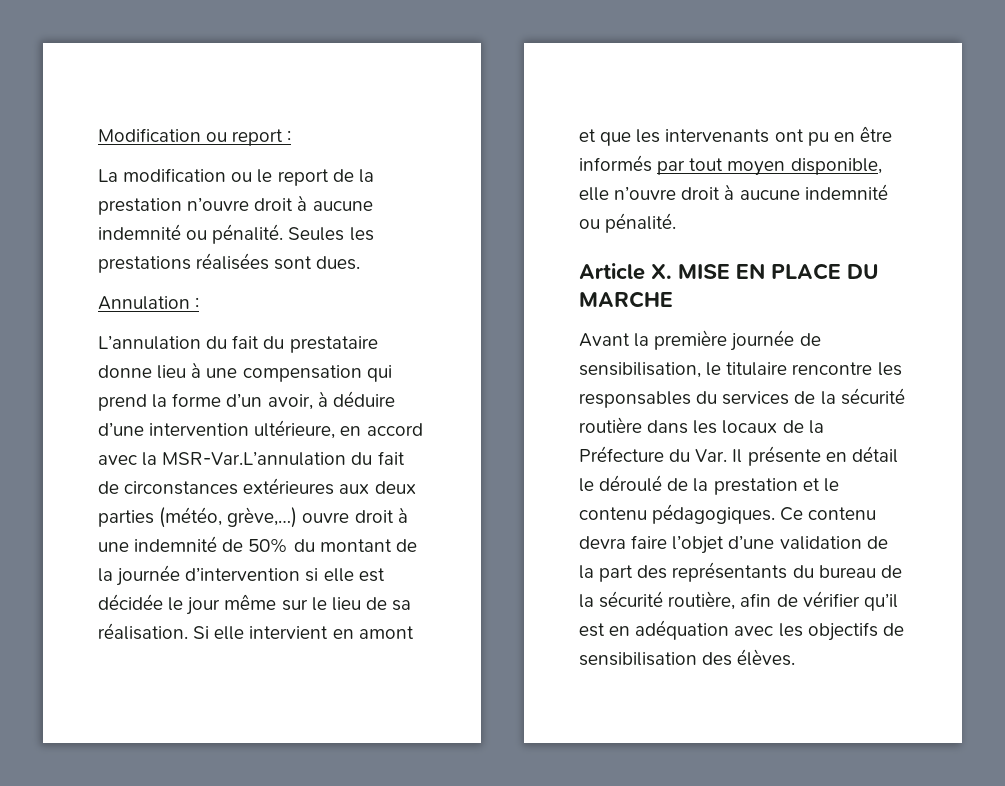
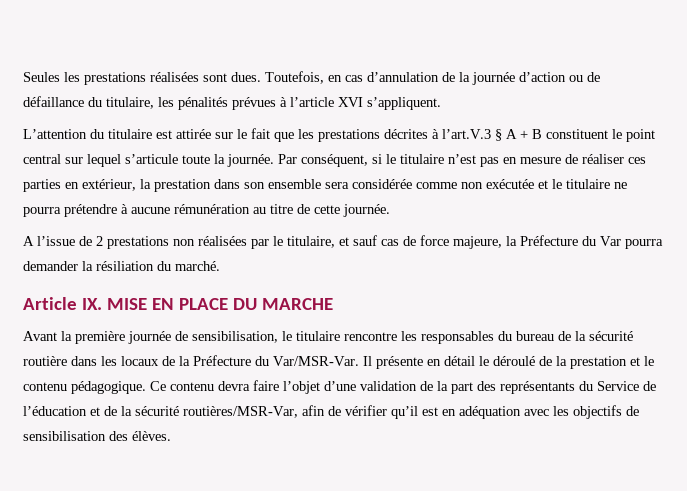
- Modification ou report :
- La modification ou le report de la prestation n’ouvre droit à aucune indemnité ou pénalité. Seules les prestations réalisées sont dues.
- Annulation :
- L’annulation du fait du prestataire donne lieu à une compensation qui prend la forme d’un avoir, à déduire d’une intervention ultérieure, en accord avec la MSR-Var.L’annulation du fait de circonstances extérieures aux deux parties (météo, grève,…) ouvre droit à une indemnité de 50% du montant de la journée d’intervention si elle est décidée le jour même sur le lieu de sa réalisation. Si elle intervient en amont et que les intervenants ont pu en être informés par tout moyen disponible, elle n’ouvre droit à aucune indemnité ou pénalité.
+ Seules les prestations réalisées sont dues. Toutefois, en cas d’annulation de la journée d’action ou de défaillance du titulaire, les pénalités prévues à l’article XVI s’appliquent.
+ L’attention du titulaire est attirée sur le fait que les prestations décrites à l’art.V.3 § A + B constituent le point central sur lequel s’articule toute la journée. Par conséquent, si le titulaire n’est pas en mesure de réaliser ces parties en extérieur, la prestation dans son ensemble sera considérée comme non exécutée et le titulaire ne pourra prétendre à aucune rémunération au titre de cette journée.
+ A l’issue de 2 prestations non réalisées par le titulaire, et sauf cas de force majeure, la Préfecture du Var pourra demander la résiliation du marché.
- Article X. MISE EN PLACE DU MARCHE
+ Article IX. MISE EN PLACE DU MARCHE
- Avant la première journée de sensibilisation, le titulaire rencontre les responsables du services de la sécurité routière dans les locaux de la Préfecture du Var. Il présente en détail le déroulé de la prestation et le contenu pédagogiques.
+ Avant la première journée de sensibilisation, le titulaire rencontre les responsables du bureau de la sécurité routière dans les locaux de la Préfecture du Var/MSR-Var. Il présente en détail le déroulé de la prestation et le contenu pédagogique.
- Ce contenu devra faire l’objet d’une validation de la part des représentants du bureau de la sécurité routière, afin de vérifier qu’il est en adéquation avec les objectifs de sensibilisation des élèves.
+ Ce contenu devra faire l’objet d’une validation de la part des représentants du Service de l’éducation et de la sécurité routières/MSR-Var, afin de vérifier qu’il est en adéquation avec les objectifs de sensibilisation des élèves.

